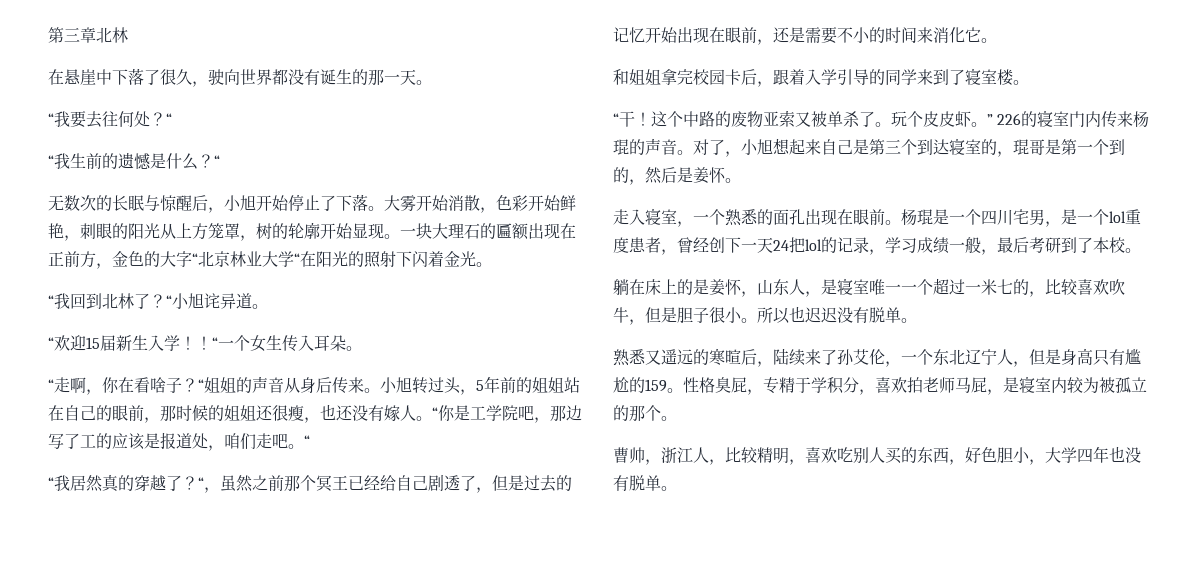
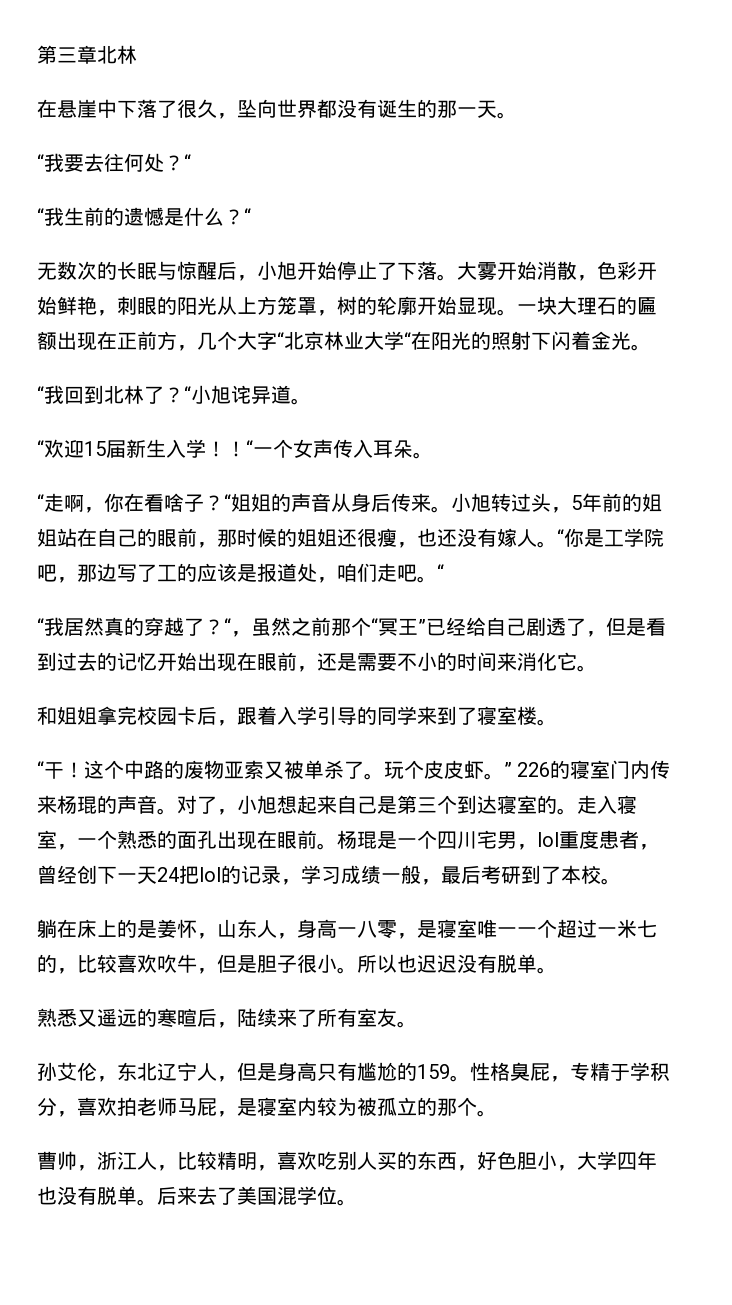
- 在悬崖中下落了很久，驶向世界都没有诞生的那一天。
+ 在悬崖中下落了很久，坠向世界都没有诞生的那一天。
- 一块大理石的匾额出现在正前方，金色的大字“北京林业大学“在阳光的照射下闪着金光。
+ 一块大理石的匾额出现在正前方，几个大字“北京林业大学“在阳光的照射下闪着金光。
- “一个女生传入耳朵。
+ “一个女声传入耳朵。
- “，虽然之前那个冥王已经给自己剧透了，但是过去的记忆开始出现在眼前，还是需要不小的时间来消化它。
+ “，虽然之前那个“冥王”已经给自己剧透了，但是看到过去的记忆开始出现在眼前，还是需要不小的时间来消化它。
- 对了，小旭想起来自己是第三个到达寝室的，琨哥是第一个到的，然后是姜怀。
- 走入寝室，一个熟悉的面孔出现在眼前。
+ 对了，小旭想起来自己是第三个到达寝室的。走入寝室，一个熟悉的面孔出现在眼前。
- 杨琨是一个四川宅男，是一个lol重度患者，曾经创下一天24把lol的记录，学习成绩一般，最后考研到了本校。
+ 杨琨是一个四川宅男，lol重度患者，曾经创下一天24把lol的记录，学习成绩一般，最后考研到了本校。
- 躺在床上的是姜怀，山东人，是寝室唯一一个超过一米七的，比较喜欢吹牛，但是胆子很小。
+ 躺在床上的是姜怀，山东人，身高一八零，是寝室唯一一个超过一米七的，比较喜欢吹牛，但是胆子很小。
- 熟悉又遥远的寒暄后，陆续来了孙艾伦，一个东北辽宁人，但是身高只有尴尬的159。
+ 熟悉又遥远的寒暄后，陆续来了所有室友。
+ 孙艾伦，东北辽宁人，但是身高只有尴尬的159。
+ 后来去了美国混学位。

